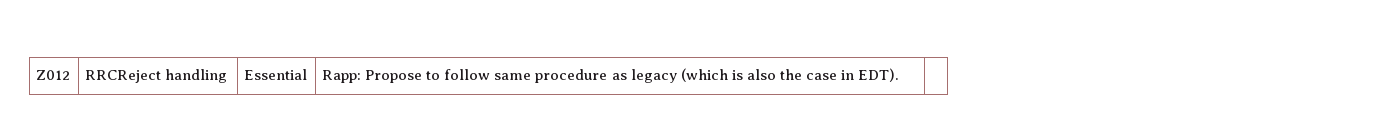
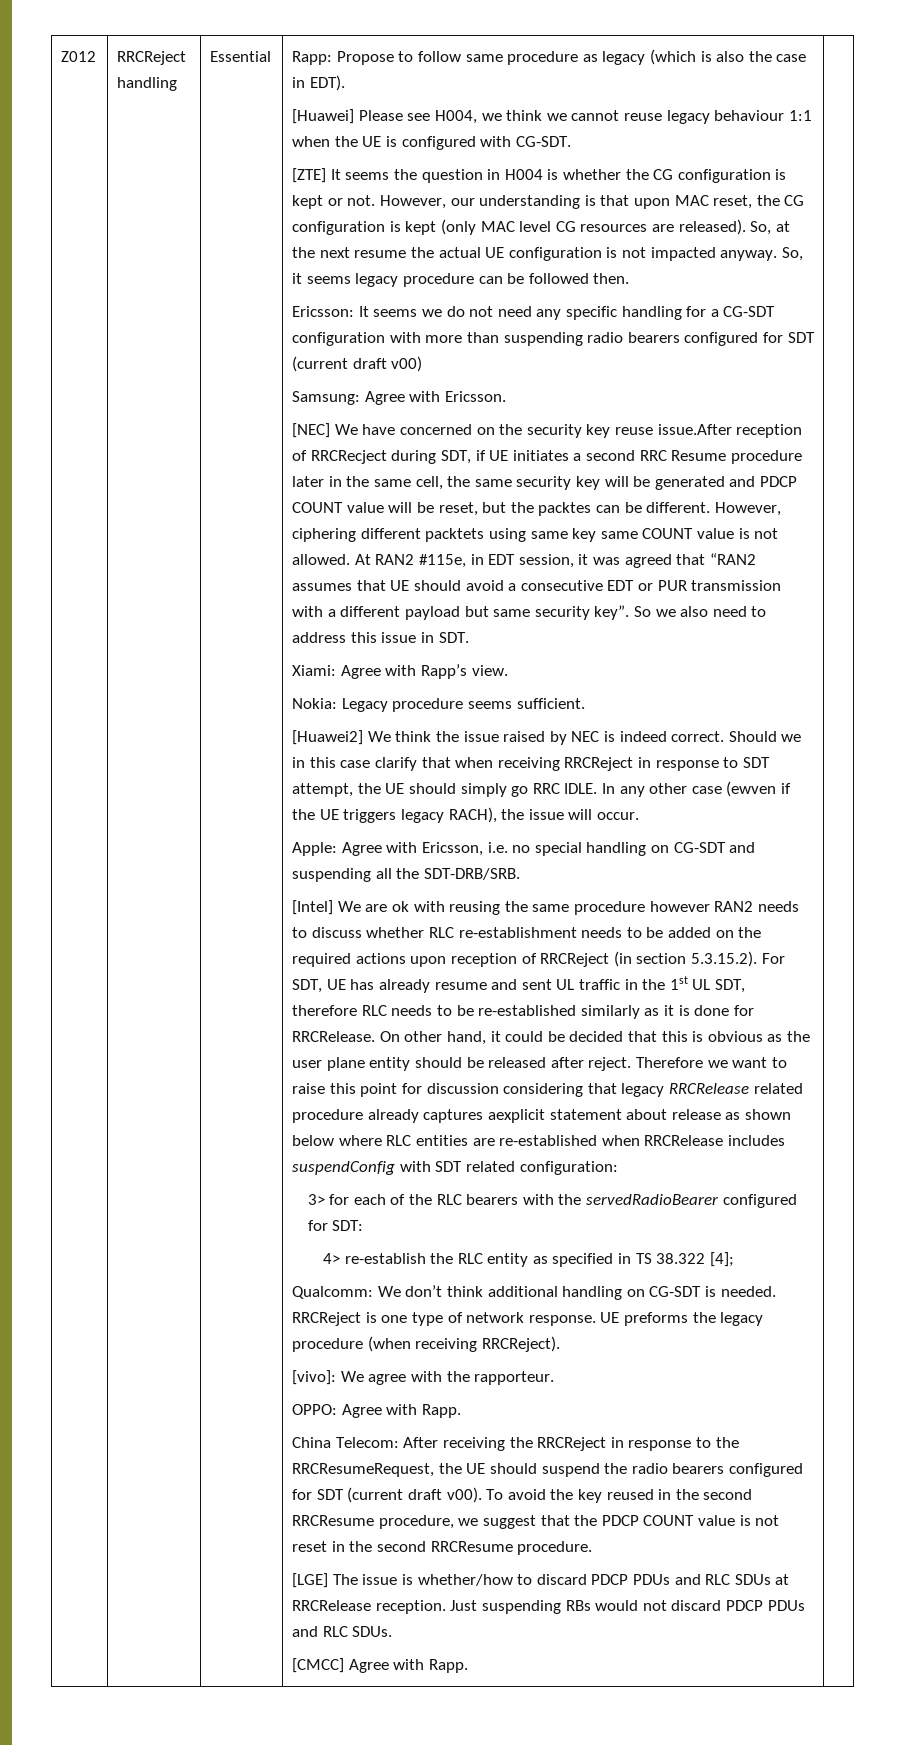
+ [Huawei] Please see H004, we think we cannot reuse legacy behaviour 1:1 when the UE is configured with CG-SDT.
+ [ZTE] It seems the question in H004 is whether the CG configuration is kept or not. However, our understanding is that upon MAC reset, the CG configuration is kept (only MAC level CG resources are released). So, at the next resume the actual UE configuration is not impacted anyway. So, it seems legacy procedure can be followed then.
+ Ericsson: It seems we do not need any specific handling for a CG-SDT configuration with more than suspending radio bearers configured for SDT (current draft v00)
+ Samsung: Agree with Ericsson.
+ [NEC] We have concerned on the security key reuse issue.After reception of RRCRecject during SDT, if UE initiates a second RRC Resume procedure later in the same cell, the same security key will be generated and PDCP COUNT value will be reset, but the packtes can be different. However, ciphering different packtets using same key same COUNT value is not allowed. At RAN2 #115e, in EDT session, it was agreed that “RAN2 assumes that UE should avoid a consecutive EDT or PUR transmission with a different payload but same security key”. So we also need to address this issue in SDT.
+ Xiami: Agree with Rapp’s view.
+ Nokia: Legacy procedure seems sufficient.
+ [Huawei2] We think the issue raised by NEC is indeed correct. Should we in this case clarify that when receiving RRCReject in response to SDT attempt, the UE should simply go RRC IDLE. In any other case (ewven if the UE triggers legacy RACH), the issue will occur.
+ Apple: Agree with Ericsson, i.e. no special handling on CG-SDT and suspending all the SDT-DRB/SRB.
+ [Intel] We are ok with reusing the same procedure however RAN2 needs to discuss whether RLC re-establishment needs to be added on the required actions upon reception of RRCReject (in section 5.3.15.2). For SDT, UE has already resume and sent UL traffic in the 1st UL SDT, therefore RLC needs to be re-established similarly as it is done for RRCRelease. On other hand, it could be decided that this is obvious as the user plane entity should be released after reject. Therefore we want to raise this point for discussion considering that legacy RRCRelease related procedure already captures aexplicit statement about release as shown below where RLC entities are re-established when RRCRelease includes suspendConfig with SDT related configuration:
+ 3> for each of the RLC bearers with the servedRadioBearer configured for SDT:
+ 4> re-establish the RLC entity as specified in TS 38.322 [4];
+ Qualcomm: We don’t think additional handling on CG-SDT is needed. RRCReject is one type of network response. UE preforms the legacy procedure (when receiving RRCReject).
+ [vivo]: We agree with the rapporteur.
+ OPPO: Agree with Rapp.
+ China Telecom: After receiving the RRCReject in response to the RRCResumeRequest, the UE should suspend the radio bearers configured for SDT (current draft v00). To avoid the key reused in the second RRCResume procedure, we suggest that the PDCP COUNT value is not reset in the second RRCResume procedure.
+ [LGE] The issue is whether/how to discard PDCP PDUs and RLC SDUs at RRCRelease reception. Just suspending RBs would not discard PDCP PDUs and RLC SDUs.
+ [CMCC] Agree with Rapp.

